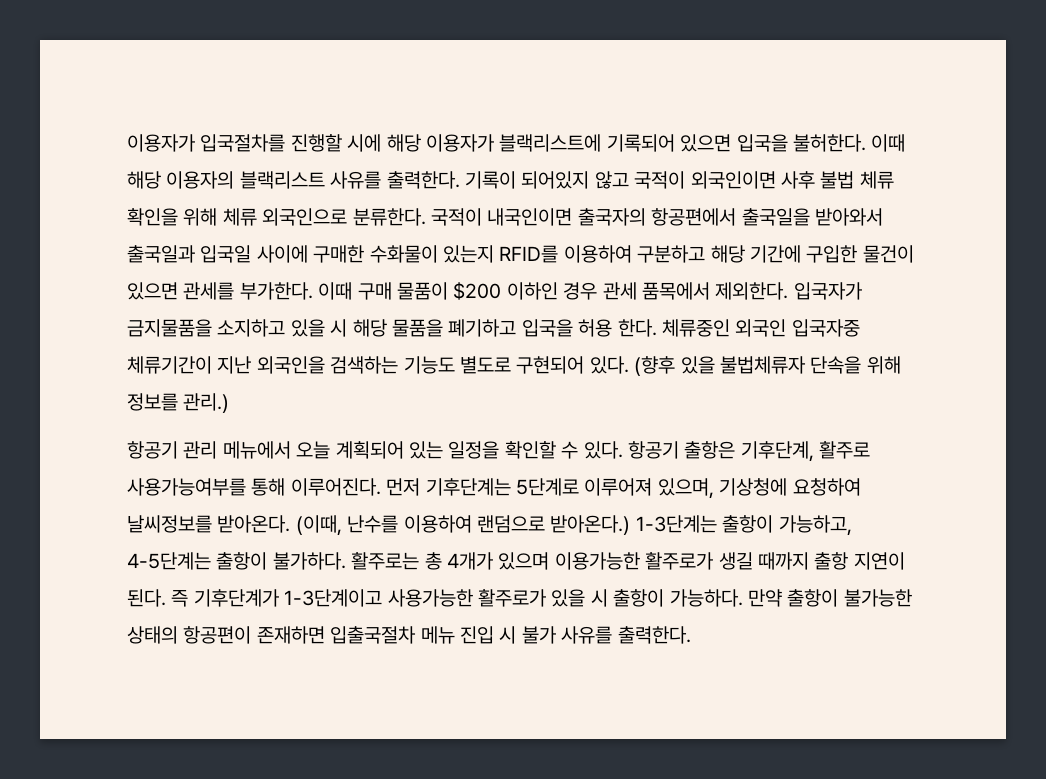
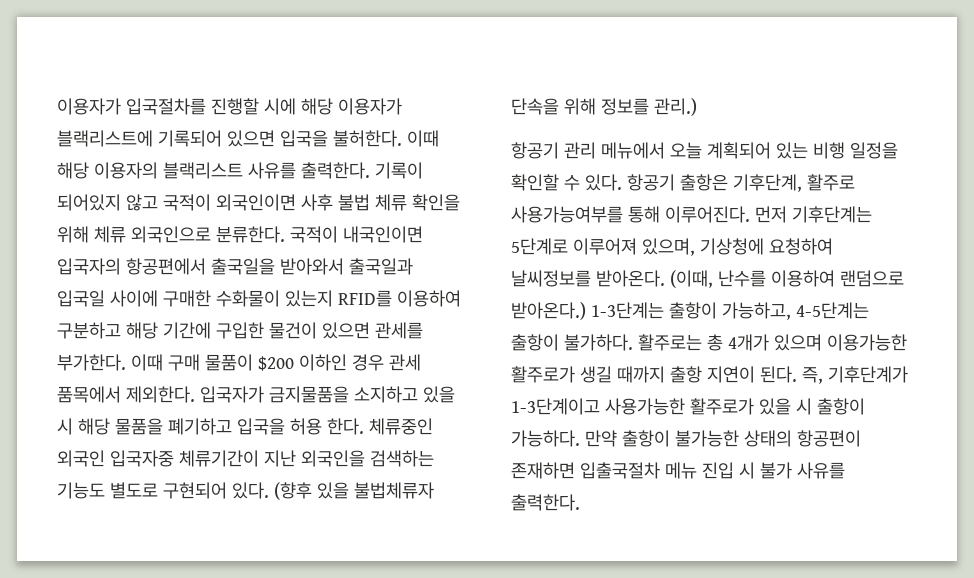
- 국적이 내국인이면 출국자의 항공편에서 출국일을 받아와서 출국일과 입국일 사이에 구매한 수화물이 있는지 RFID를 이용하여 구분하고 해당 기간에 구입한 물건이 있으면 관세를 부가한다.
+ 국적이 내국인이면 입국자의 항공편에서 출국일을 받아와서 출국일과 입국일 사이에 구매한 수화물이 있는지 RFID를 이용하여 구분하고 해당 기간에 구입한 물건이 있으면 관세를 부가한다.
- 항공기 관리 메뉴에서 오늘 계획되어 있는 일정을 확인할 수 있다.
+ 항공기 관리 메뉴에서 오늘 계획되어 있는 비행 일정을 확인할 수 있다.
- 즉 기후단계가 1-3단계이고 사용가능한 활주로가 있을 시 출항이 가능하다.
+ 즉, 기후단계가 1-3단계이고 사용가능한 활주로가 있을 시 출항이 가능하다.

